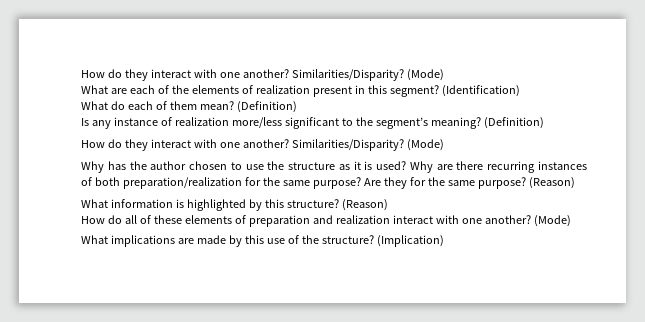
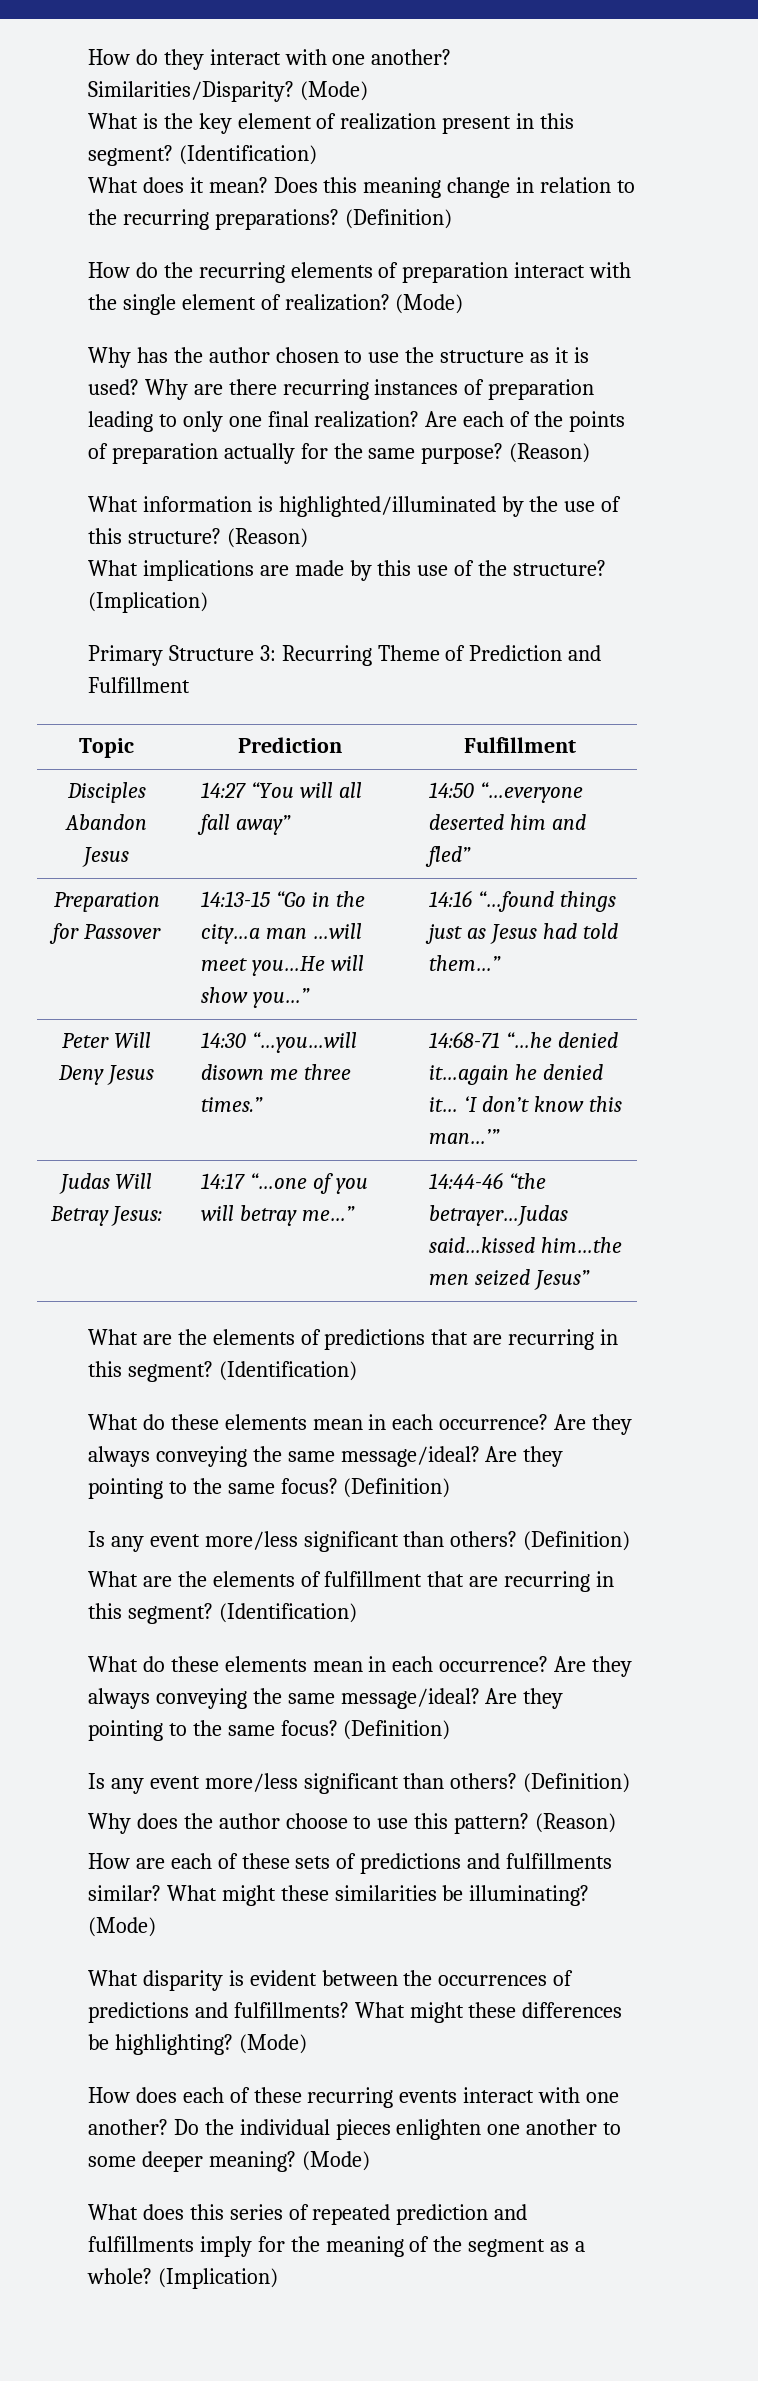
- What are each of the elements of realization present in this segment?
+ What is the key element of realization present in this segment?
- What do each of them mean? (Definition)
- Is any instance of realization more/less significant to the segment’s meaning? (Definition)
- How do they interact with one another? Similarities/Disparity?
+ What does it mean? Does this meaning change in relation to the recurring preparations? (Definition)
+ How do the recurring elements of preparation interact with the single element of realization?
- Why are there recurring instances of both preparation/realization for the same purpose? Are they for the same purpose?
+ Why are there recurring instances of preparation leading to only one final realization? Are each of the points of preparation actually for the same purpose?
- What information is highlighted by this structure? (Reason)
- How do all of these elements of preparation and realization interact with one another? (Mode)
+ What information is highlighted/illuminated by the use of this structure? (Reason)
+ Primary Structure 3: Recurring Theme of Prediction and Fulfillment
+ Topic | Prediction | Fulfillment
+ Disciples Abandon Jesus | 14:27 “You will all fall away” | 14:50 “…everyone deserted him and fled”
+ Preparation for Passover | 14:13-15 “Go in the city…a man …will meet you…He will show you…” | 14:16 “…found things just as Jesus had told them…”
+ Peter Will Deny Jesus | 14:30 “…you…will disown me three times.” | 14:68-71 “…he denied it…again he denied it… ‘I don’t know this man…’”
+ Judas Will Betray Jesus: | 14:17 “…one of you will betray me…” | 14:44-46 “the betrayer…Judas said…kissed him…the men seized Jesus”
+ What are the elements of predictions that are recurring in this segment? (Identification)
+ What do these elements mean in each occurrence? Are they always conveying the same message/ideal? Are they pointing to the same focus? (Definition)
+ Is any event more/less significant than others? (Definition)
+ What are the elements of fulfillment that are recurring in this segment? (Identification)
+ What do these elements mean in each occurrence? Are they always conveying the same message/ideal? Are they pointing to the same focus? (Definition)
+ Is any event more/less significant than others? (Definition)
+ Why does the author choose to use this pattern? (Reason)
+ How are each of these sets of predictions and fulfillments similar? What might these similarities be illuminating? (Mode)
+ What disparity is evident between the occurrences of predictions and fulfillments? What might these differences be highlighting? (Mode)
+ How does each of these recurring events interact with one another? Do the individual pieces enlighten one another to some deeper meaning? (Mode)
+ What does this series of repeated prediction and fulfillments imply for the meaning of the segment as a whole? (Implication)

